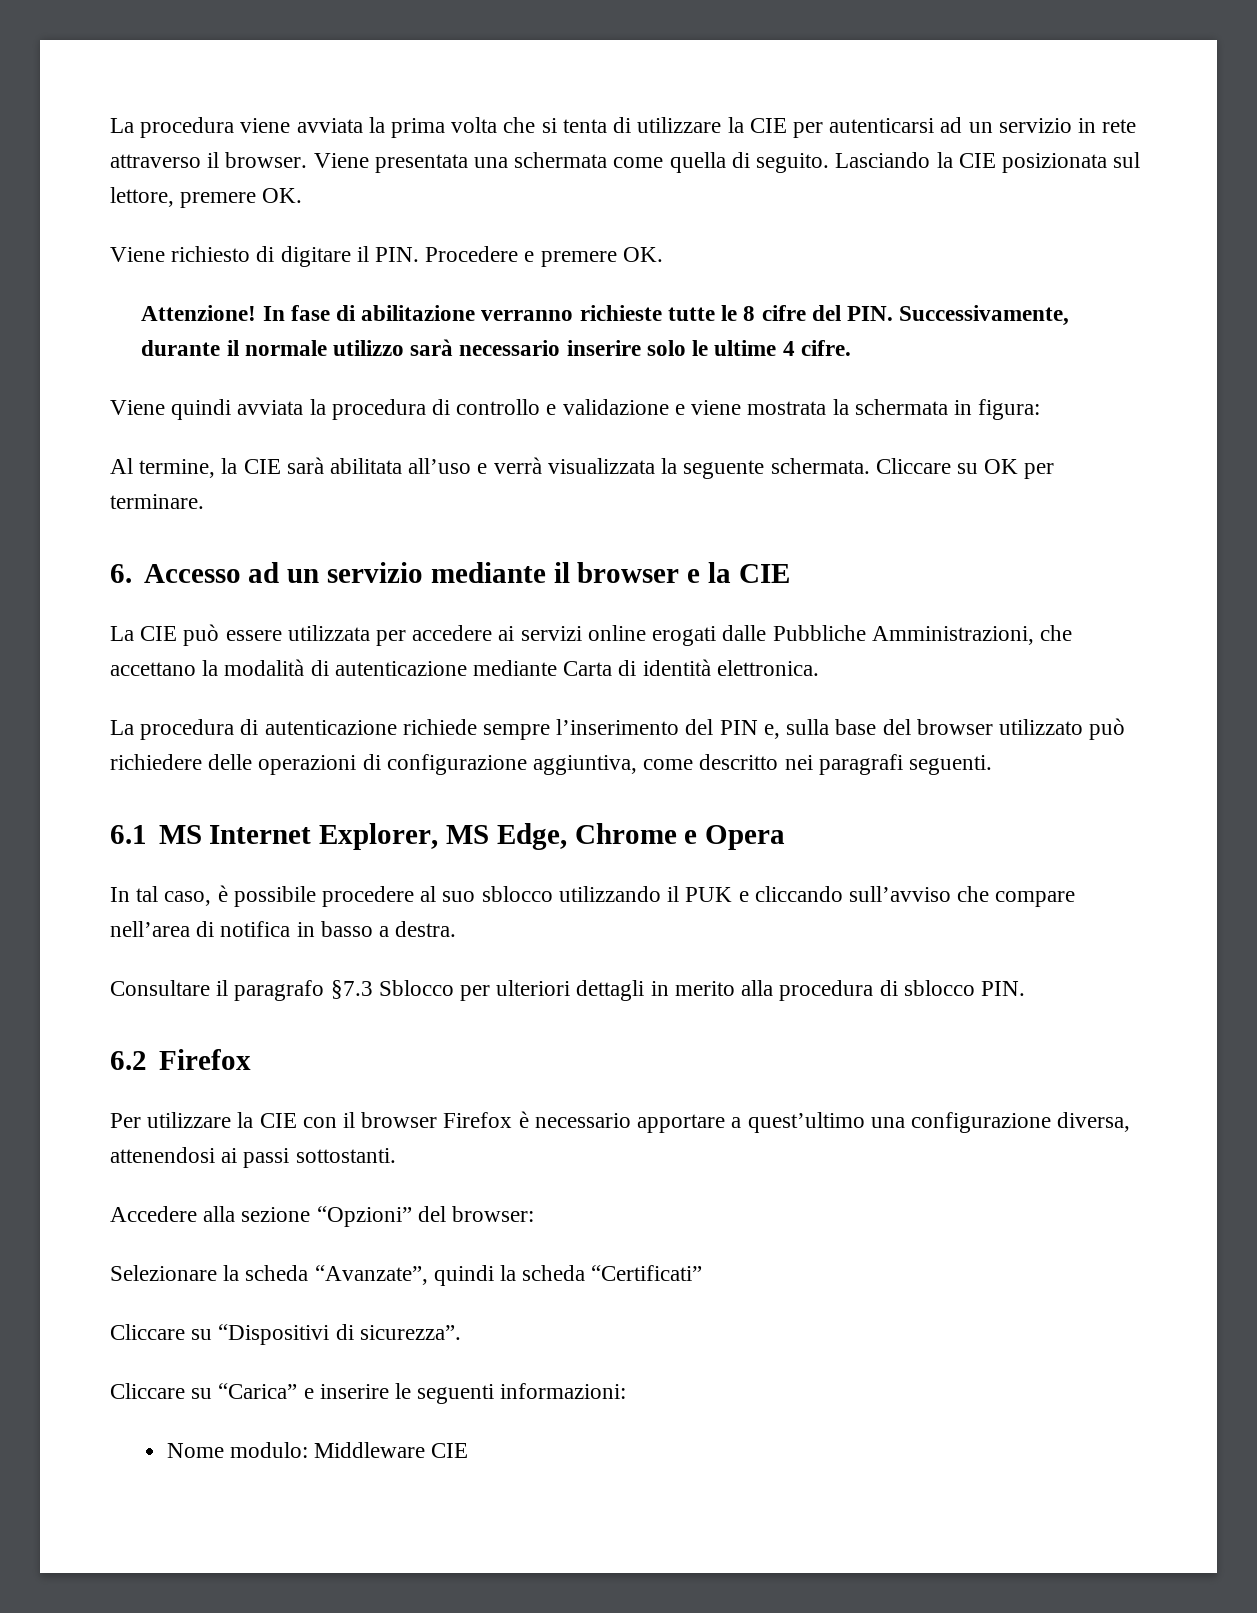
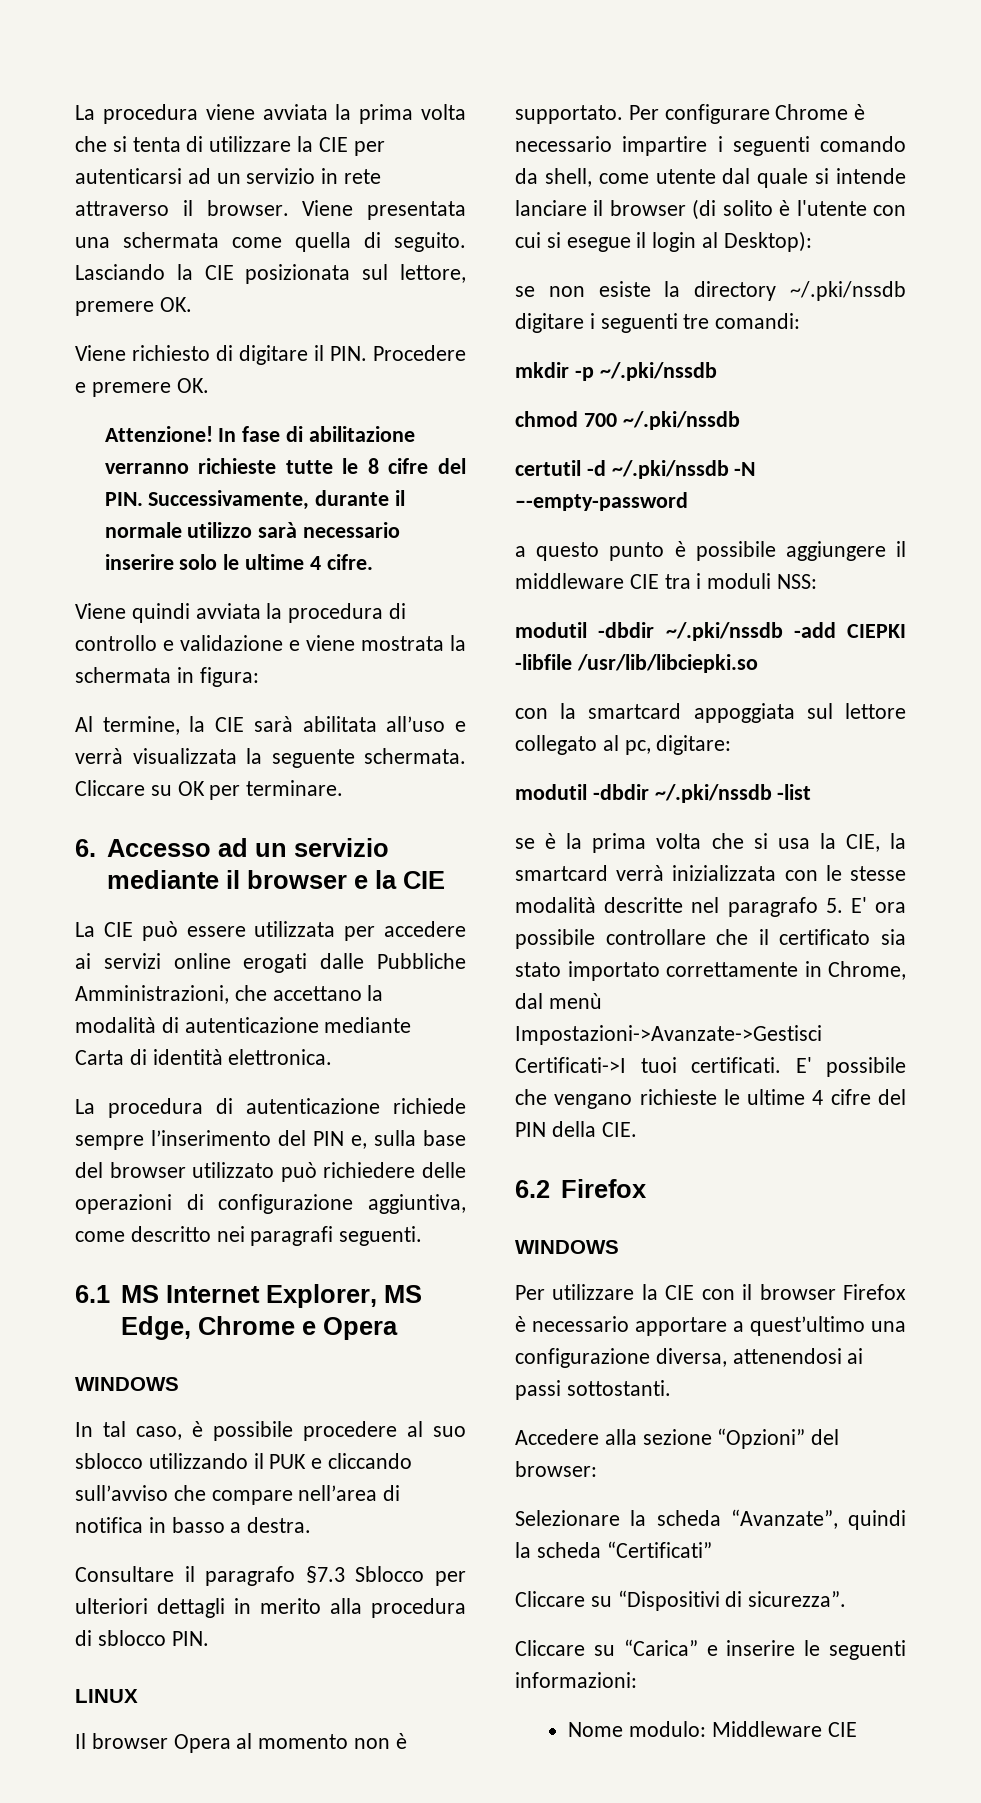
  6.1 MS Internet Explorer, MS Edge, Chrome e Opera
+ WINDOWS
+ LINUX
+ Il browser Opera al momento non è supportato. Per configurare Chrome è necessario impartire i seguenti comando da shell, come utente dal quale si intende lanciare il browser (di solito è l'utente con cui si esegue il login al Desktop):
+ se non esiste la directory ~/.pki/nssdb digitare i seguenti tre comandi:
+ mkdir -p ~/.pki/nssdb
+ chmod 700 ~/.pki/nssdb
+ certutil -d ~/.pki/nssdb -N –-empty-password
+ a questo punto è possibile aggiungere il middleware CIE tra i moduli NSS:
+ modutil -dbdir ~/.pki/nssdb -add CIEPKI -libfile /usr/lib/libciepki.so
+ con la smartcard appoggiata sul lettore collegato al pc, digitare:
+ modutil -dbdir ~/.pki/nssdb -list
+ se è la prima volta che si usa la CIE, la smartcard verrà inizializzata con le stesse modalità descritte nel paragrafo 5. E' ora possibile controllare che il certificato sia stato importato correttamente in Chrome, dal menù Impostazioni->Avanzate->Gestisci Certificati->I tuoi certificati. E' possibile che vengano richieste le ultime 4 cifre del PIN della CIE.
  6.2 Firefox
+ WINDOWS

